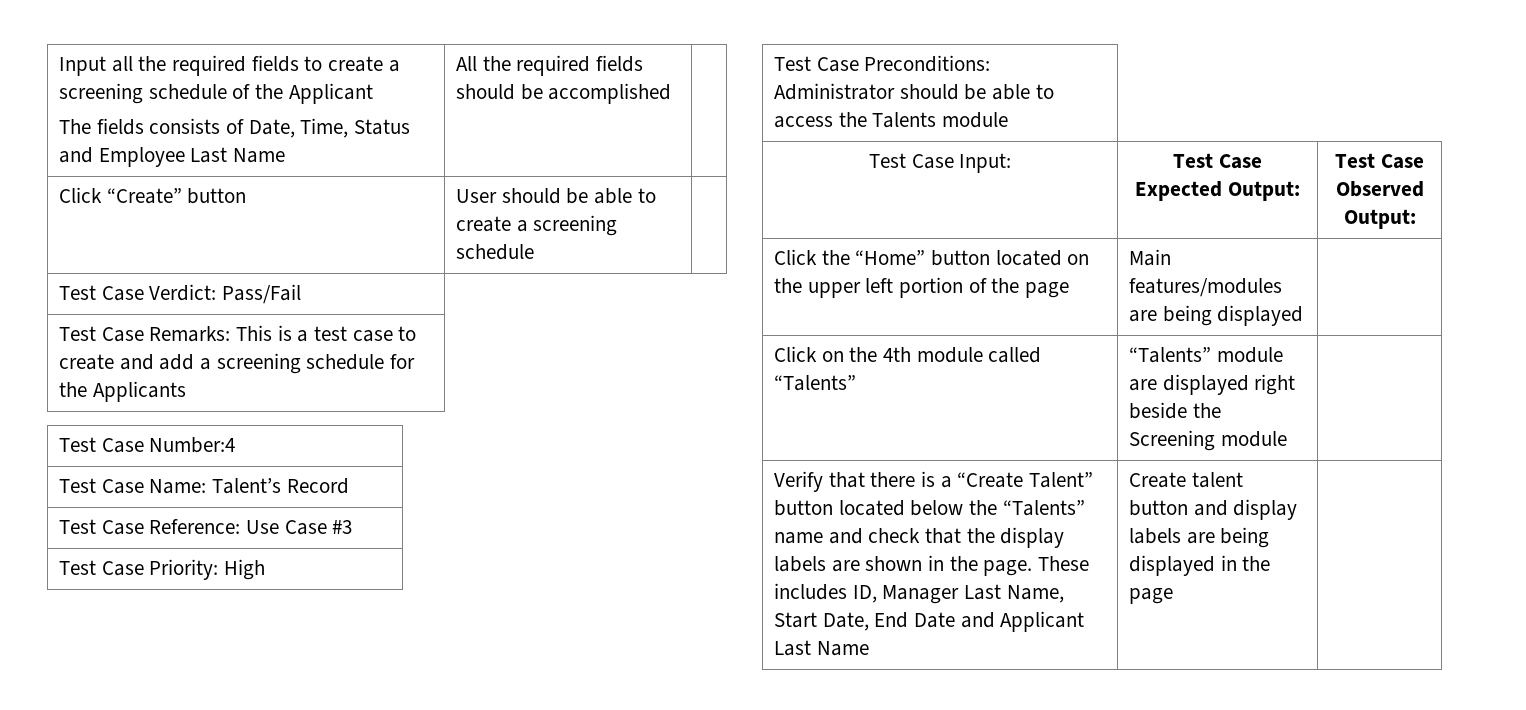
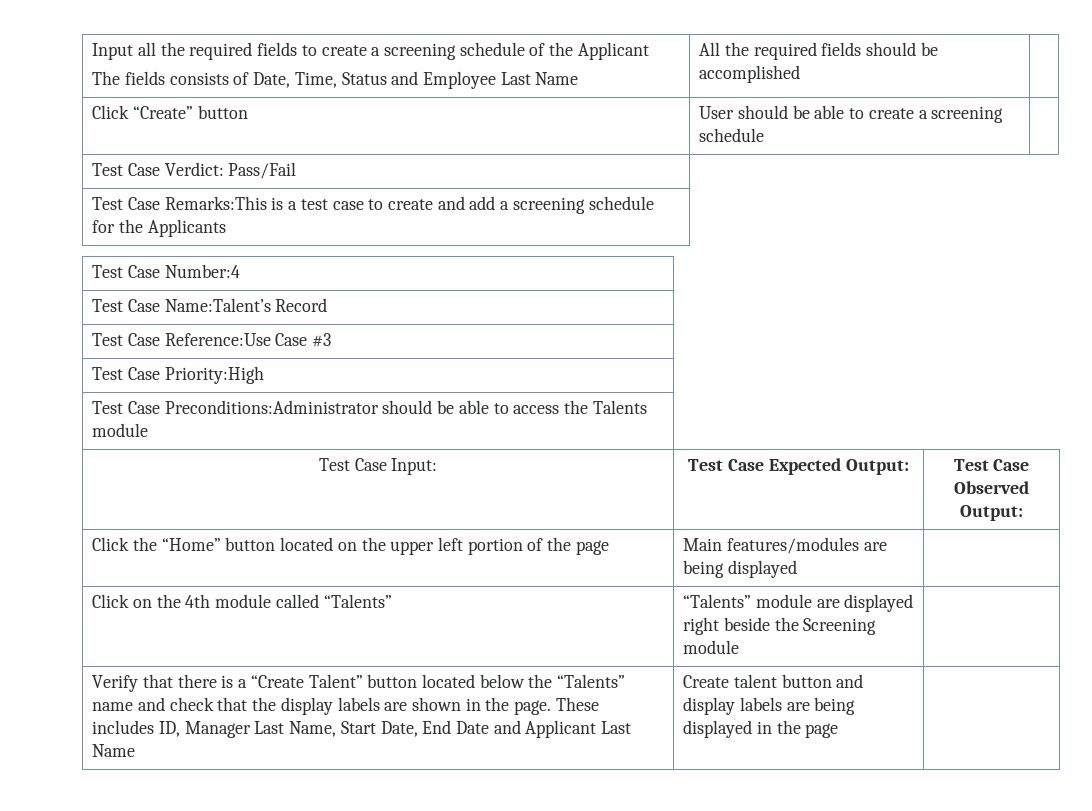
- Test Case Remarks: This is a test case to create and add a screening schedule for the Applicants
+ Test Case Remarks:This is a test case to create and add a screening schedule for the Applicants
- Test Case Name: Talent’s Record
+ Test Case Name:Talent’s Record
- Test Case Reference: Use Case #3
+ Test Case Reference:Use Case #3
- Test Case Priority: High
- Test Case Preconditions: Administrator should be able to access the Talents module
+ Test Case Priority:High
+ Test Case Preconditions:Administrator should be able to access the Talents module

